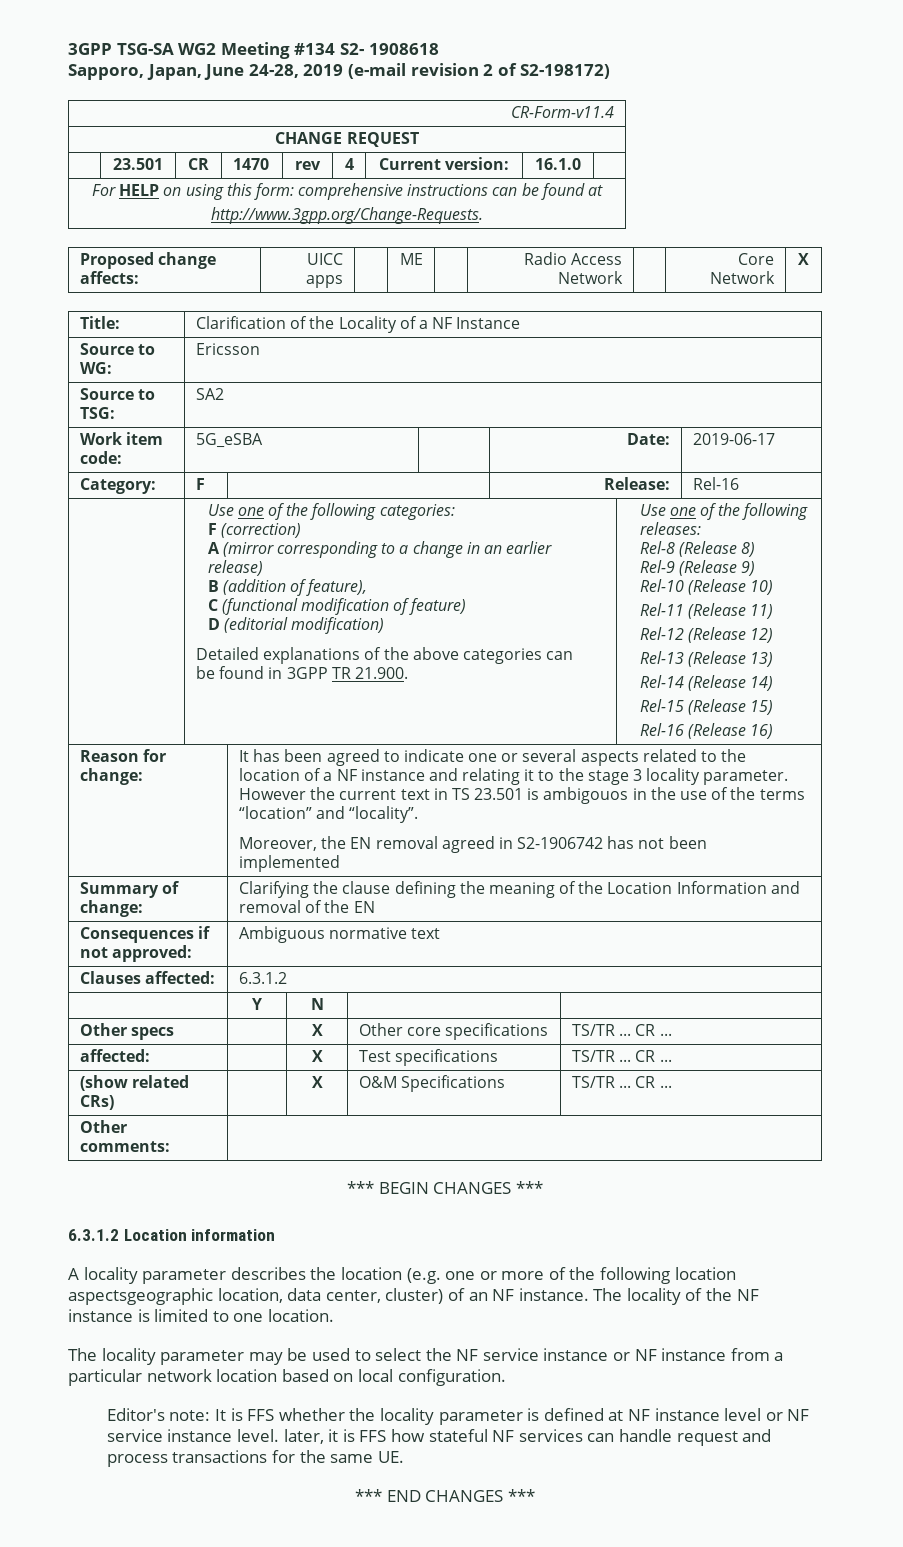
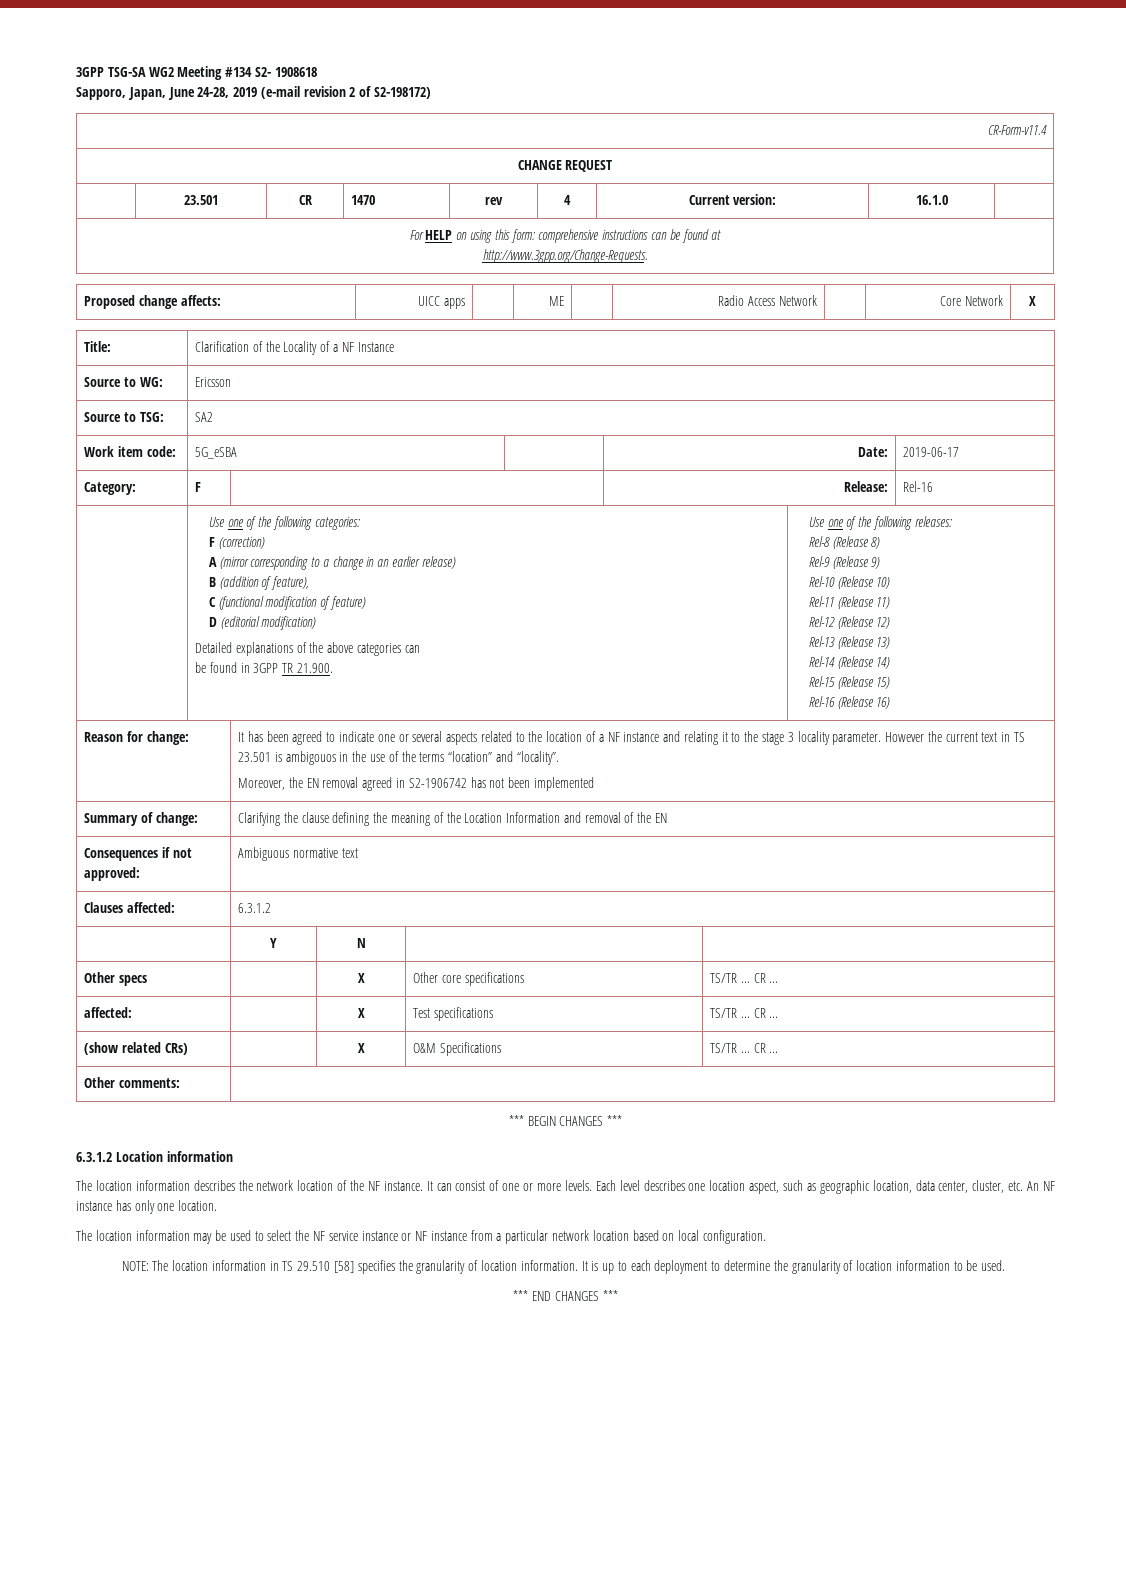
- A locality parameter describes the location (e.g. one or more of the following location aspectsgeographic location, data center, cluster) of an NF instance. The locality of the NF instance is limited to one location.
+ The location information describes the network location of the NF instance. It can consist of one or more levels. Each level describes one location aspect, such as geographic location, data center, cluster, etc. An NF instance has only one location.
- The locality parameter may be used to select the NF service instance or NF instance from a particular network location based on local configuration.
+ The location information may be used to select the NF service instance or NF instance from a particular network location based on local configuration.
- Editor's note: It is FFS whether the locality parameter is defined at NF instance level or NF service instance level. later, it is FFS how stateful NF services can handle request and process transactions for the same UE.
+ NOTE: The location information in TS 29.510 [58] specifies the granularity of location information. It is up to each deployment to determine the granularity of location information to be used.

